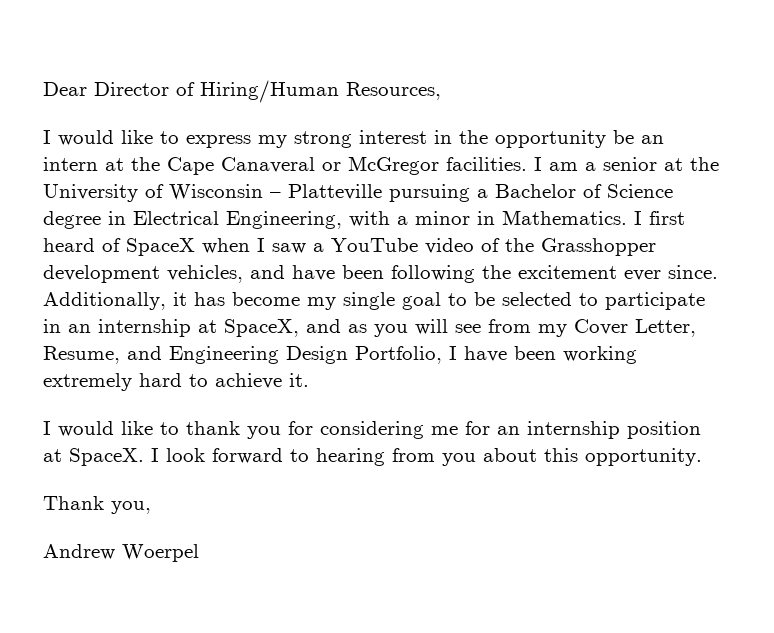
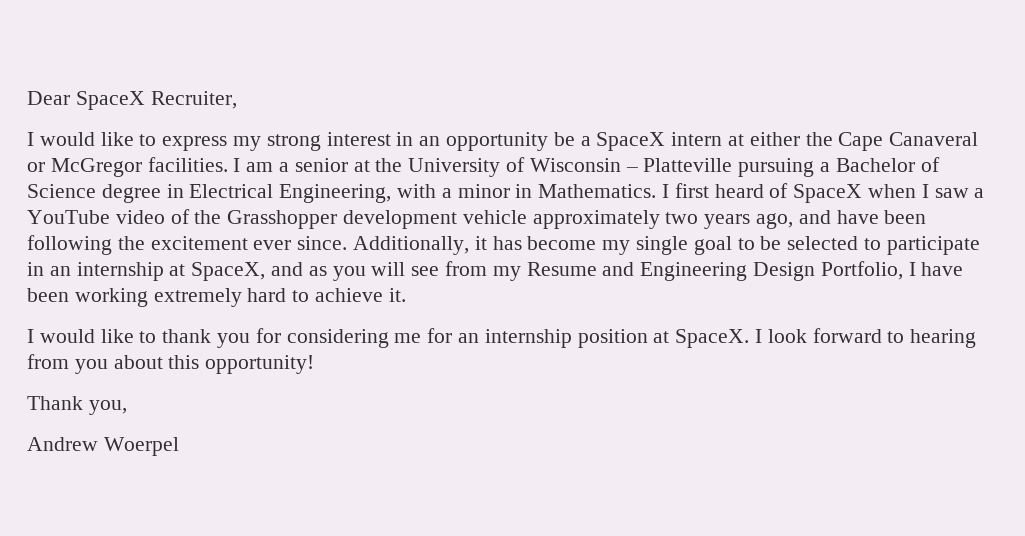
- Dear Director of Hiring/Human Resources,
+ Dear SpaceX Recruiter,
- I would like to express my strong interest in the opportunity be an intern at the Cape Canaveral or McGregor facilities.
+ I would like to express my strong interest in an opportunity be a SpaceX intern at either the Cape Canaveral or McGregor facilities.
- I first heard of SpaceX when I saw a YouTube video of the Grasshopper development vehicles, and have been following the excitement ever since.
+ I first heard of SpaceX when I saw a YouTube video of the Grasshopper development vehicle approximately two years ago, and have been following the excitement ever since.
- Additionally, it has become my single goal to be selected to participate in an internship at SpaceX, and as you will see from my Cover Letter, Resume, and Engineering Design Portfolio, I have been working extremely hard to achieve it.
+ Additionally, it has become my single goal to be selected to participate in an internship at SpaceX, and as you will see from my Resume and Engineering Design Portfolio, I have been working extremely hard to achieve it.
- I look forward to hearing from you about this opportunity.
+ I look forward to hearing from you about this opportunity!

